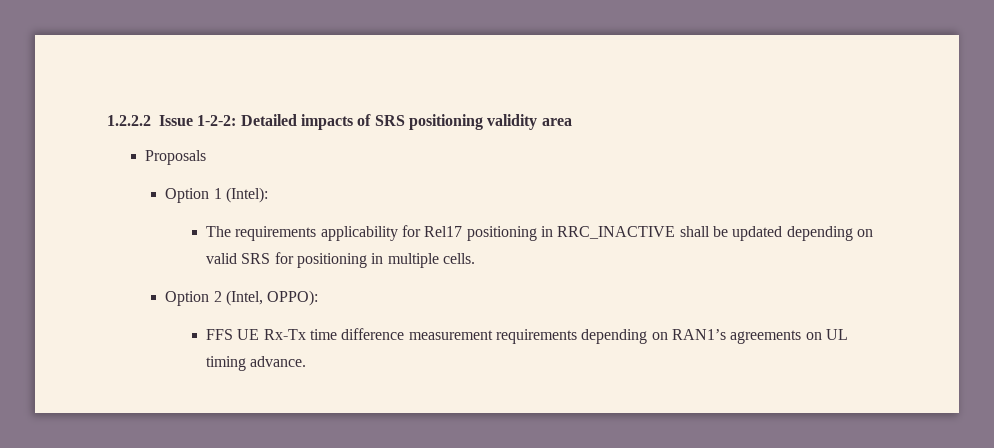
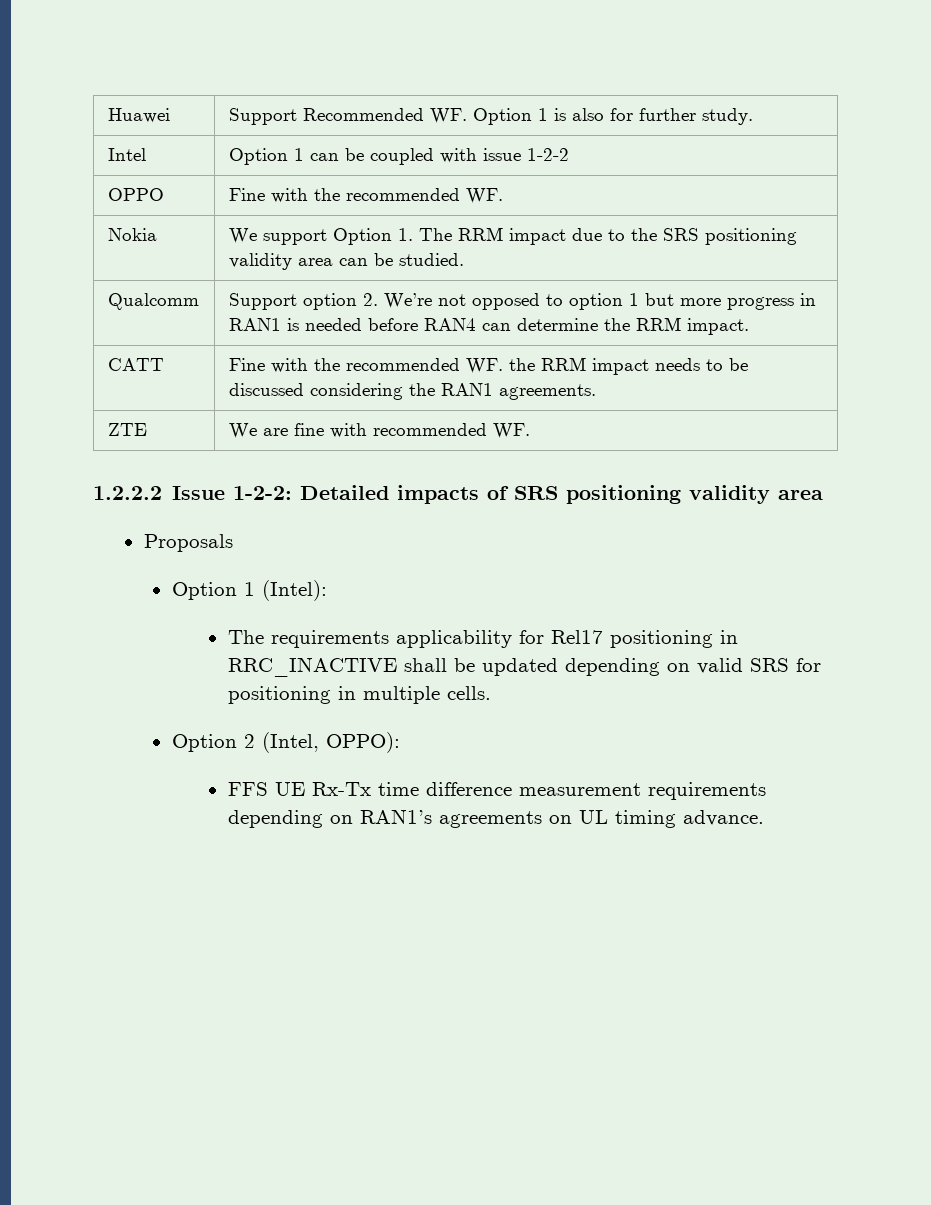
+ Huawei | Support Recommended WF. Option 1 is also for further study.
+ Intel | Option 1 can be coupled with issue 1-2-2
+ OPPO | Fine with the recommended WF.
+ Nokia | We support Option 1. The RRM impact due to the SRS positioning validity area can be studied.
+ Qualcomm | Support option 2. We’re not opposed to option 1 but more progress in RAN1 is needed before RAN4 can determine the RRM impact.
+ CATT | Fine with the recommended WF. the RRM impact needs to be discussed considering the RAN1 agreements.
+ ZTE | We are fine with recommended WF.

